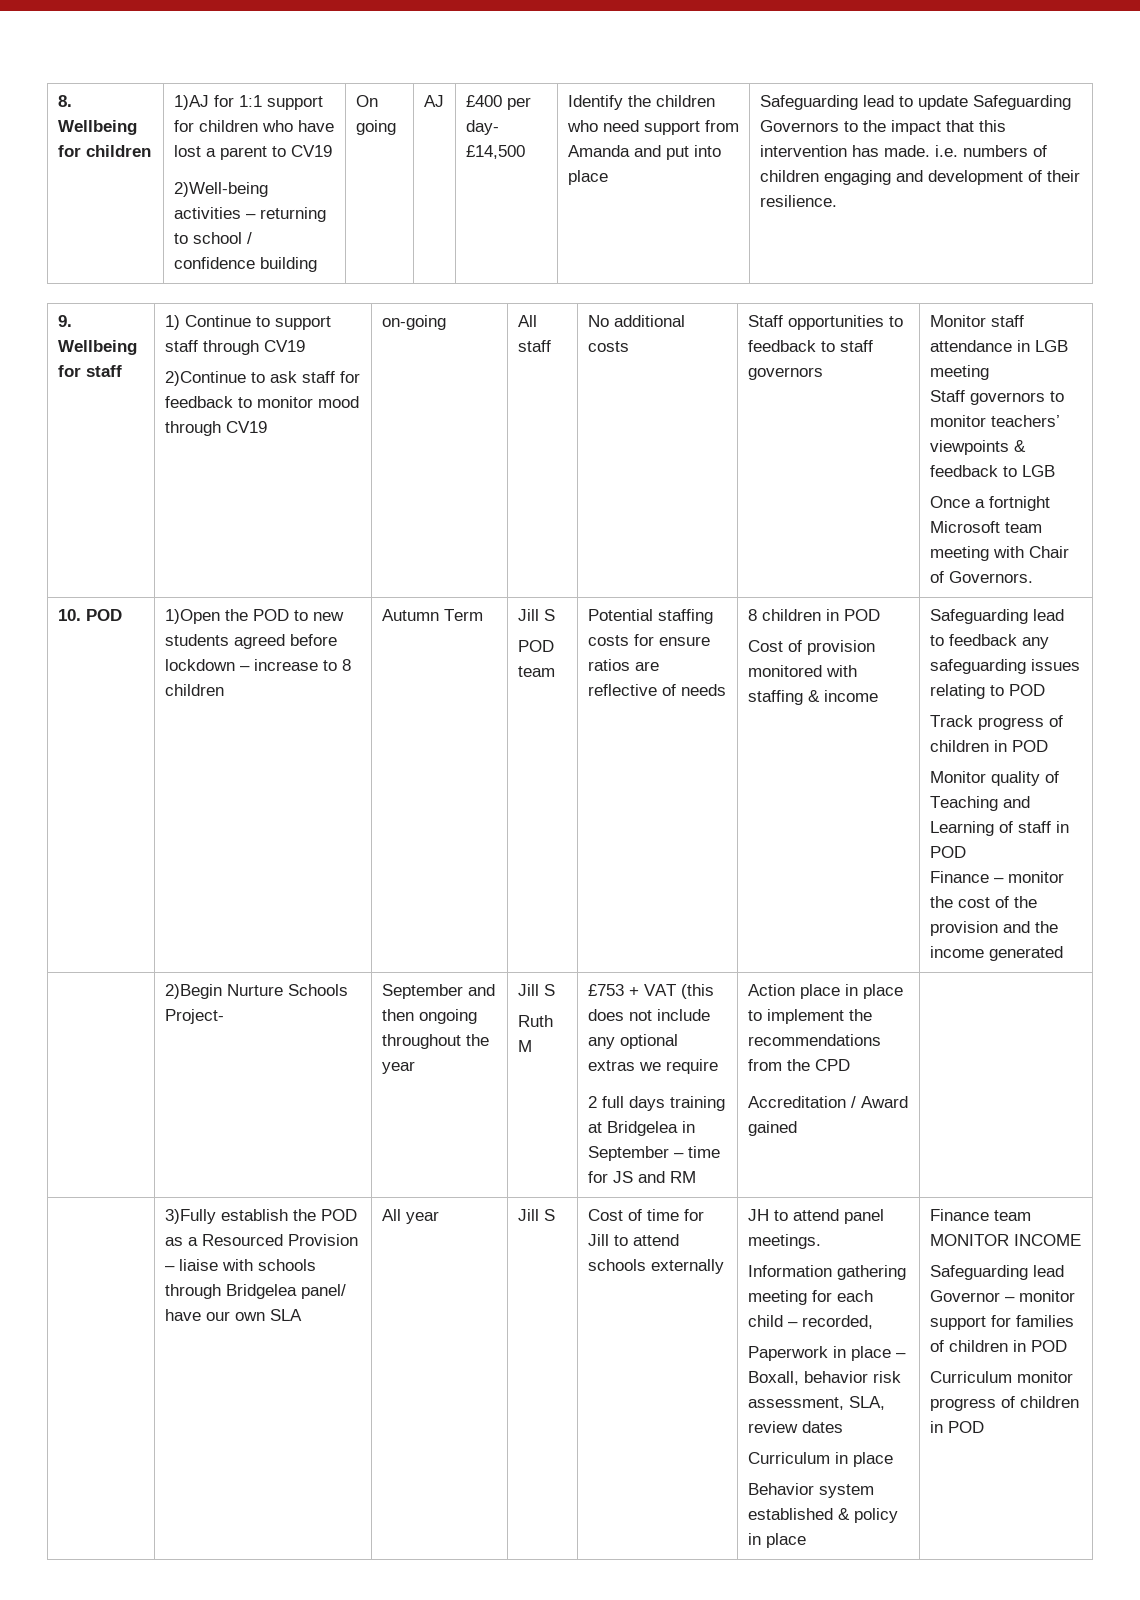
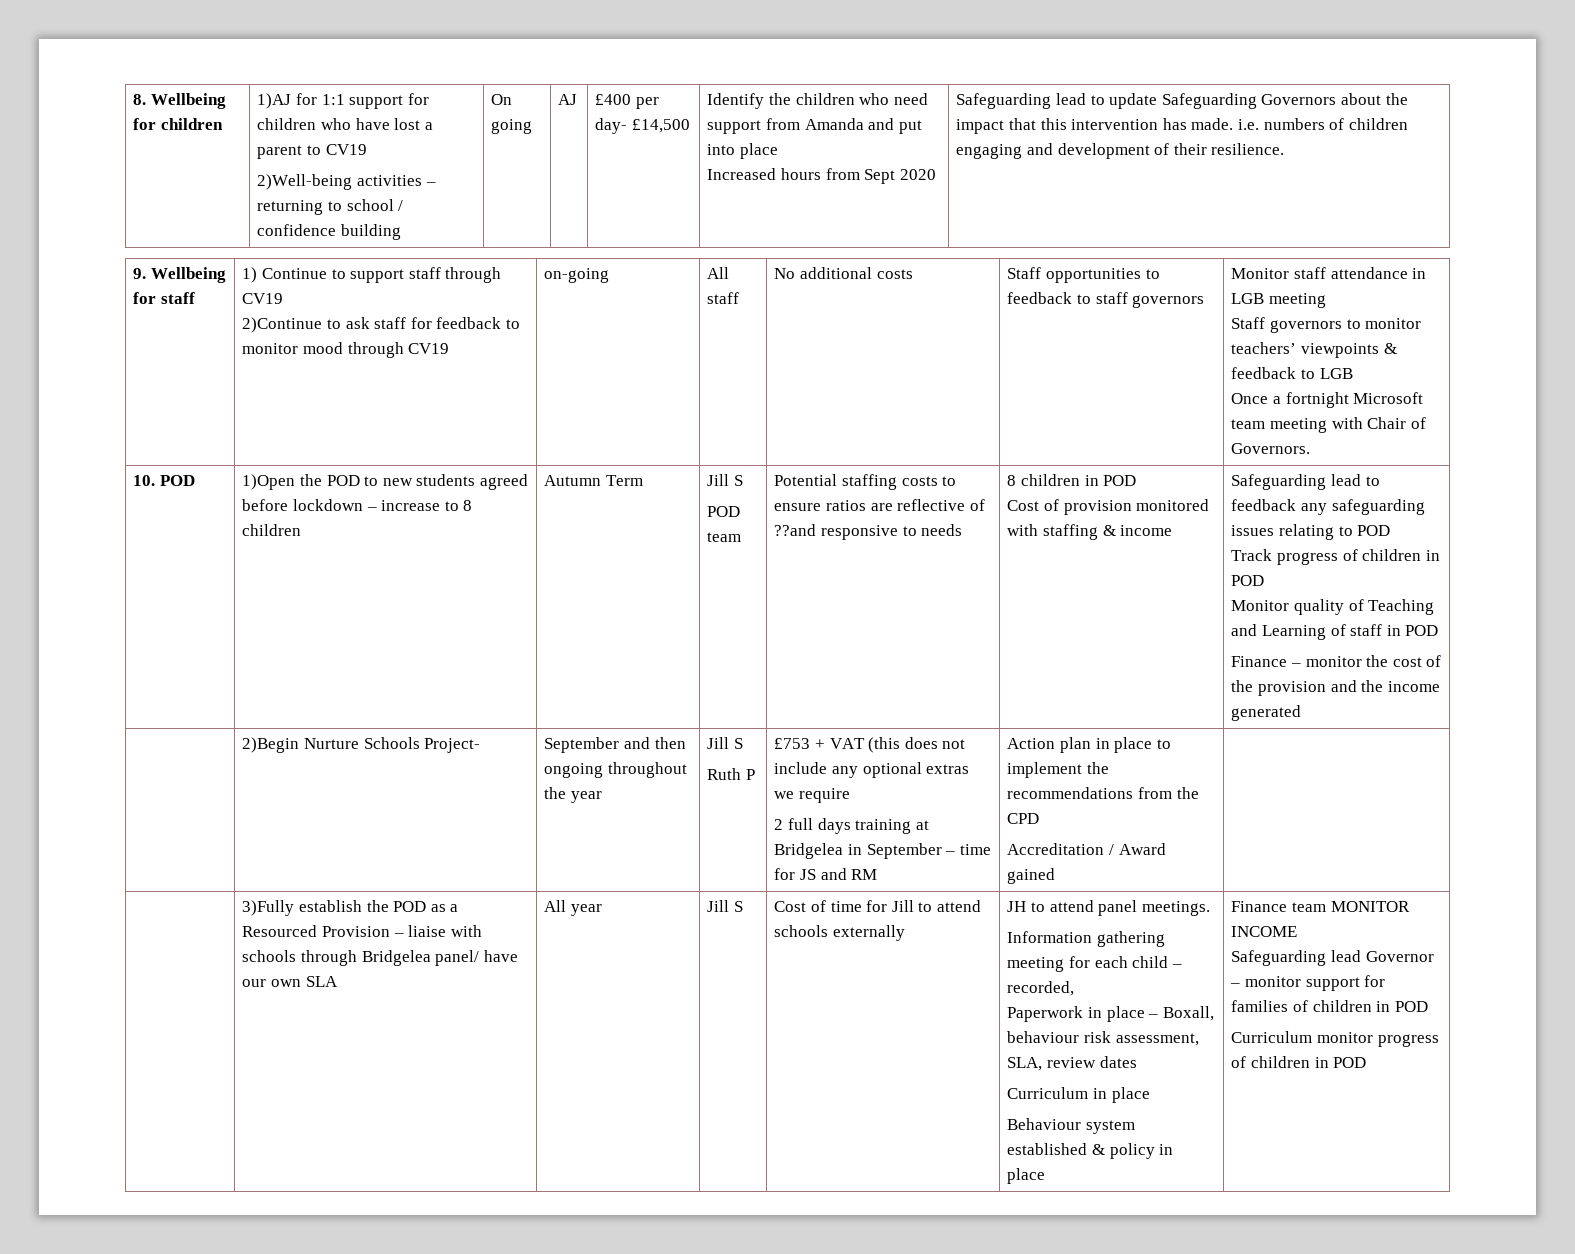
+ Increased hours from Sept 2020
- Safeguarding lead to update Safeguarding Governors to the impact that this intervention has made. i.e. numbers of children engaging and development of their resilience.
+ Safeguarding lead to update Safeguarding Governors about the impact that this intervention has made. i.e. numbers of children engaging and development of their resilience.
- Potential staffing costs for ensure ratios are reflective of needs
+ Potential staffing costs to ensure ratios are reflective of ??and responsive to needs
- Ruth M
+ Ruth P
- Action place in place to implement the recommendations from the CPD
+ Action plan in place to implement the recommendations from the CPD
- Paperwork in place – Boxall, behavior risk assessment, SLA, review dates
+ Paperwork in place – Boxall, behaviour risk assessment, SLA, review dates
- Behavior system established & policy in place
+ Behaviour system established & policy in place

